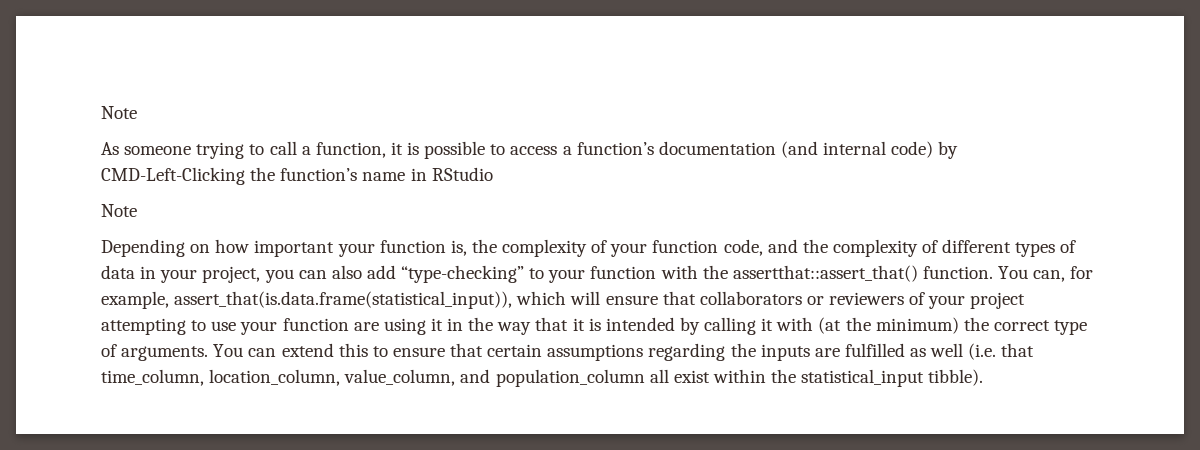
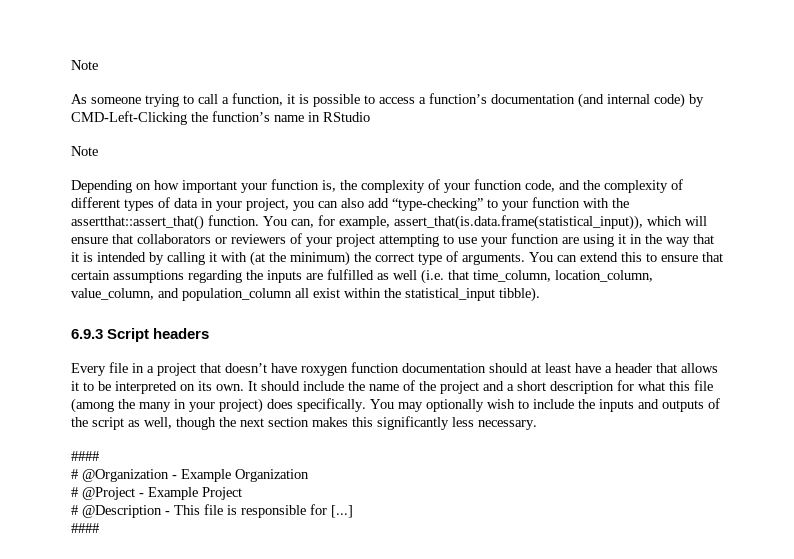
+ 6.9.3 Script headers
+ Every file in a project that doesn’t have roxygen function documentation should at least have a header that allows it to be interpreted on its own. It should include the name of the project and a short description for what this file (among the many in your project) does specifically. You may optionally wish to include the inputs and outputs of the script as well, though the next section makes this significantly less necessary.
+ ####
+ # @Organization - Example Organization
+ # @Project - Example Project
+ # @Description - This file is responsible for [...]
+ ####

